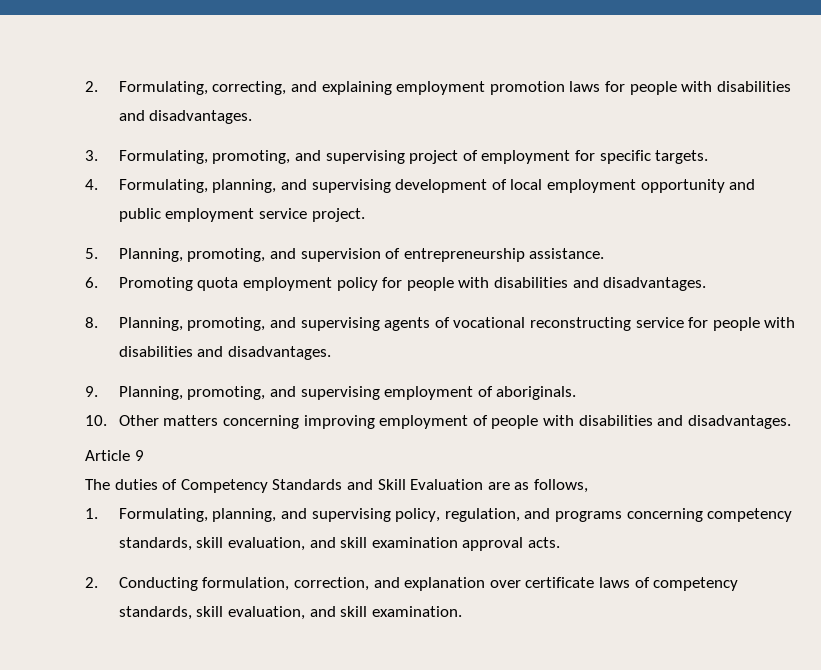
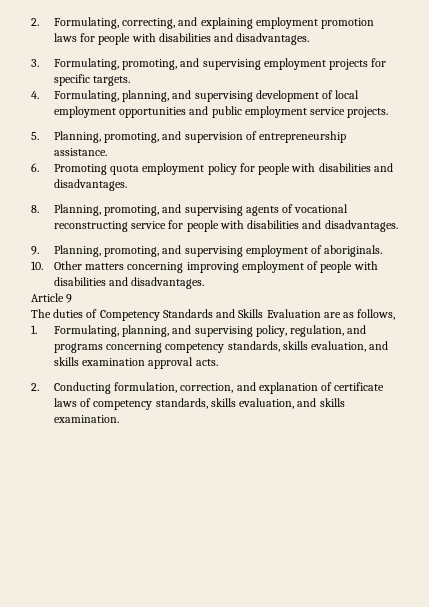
- 3. Formulating, promoting, and supervising project of employment for specific targets.
+ 3. Formulating, promoting, and supervising employment projects for specific targets.
- 4. Formulating, planning, and supervising development of local employment opportunity and public employment service project.
+ 4. Formulating, planning, and supervising development of local employment opportunities and public employment service projects.
- The duties of Competency Standards and Skill Evaluation are as follows,
+ The duties of Competency Standards and Skills Evaluation are as follows,
- 1. Formulating, planning, and supervising policy, regulation, and programs concerning competency standards, skill evaluation, and skill examination approval acts.
+ 1. Formulating, planning, and supervising policy, regulation, and programs concerning competency standards, skills evaluation, and skills examination approval acts.
- 2. Conducting formulation, correction, and explanation over certificate laws of competency standards, skill evaluation, and skill examination.
+ 2. Conducting formulation, correction, and explanation of certificate laws of competency standards, skills evaluation, and skills examination.

